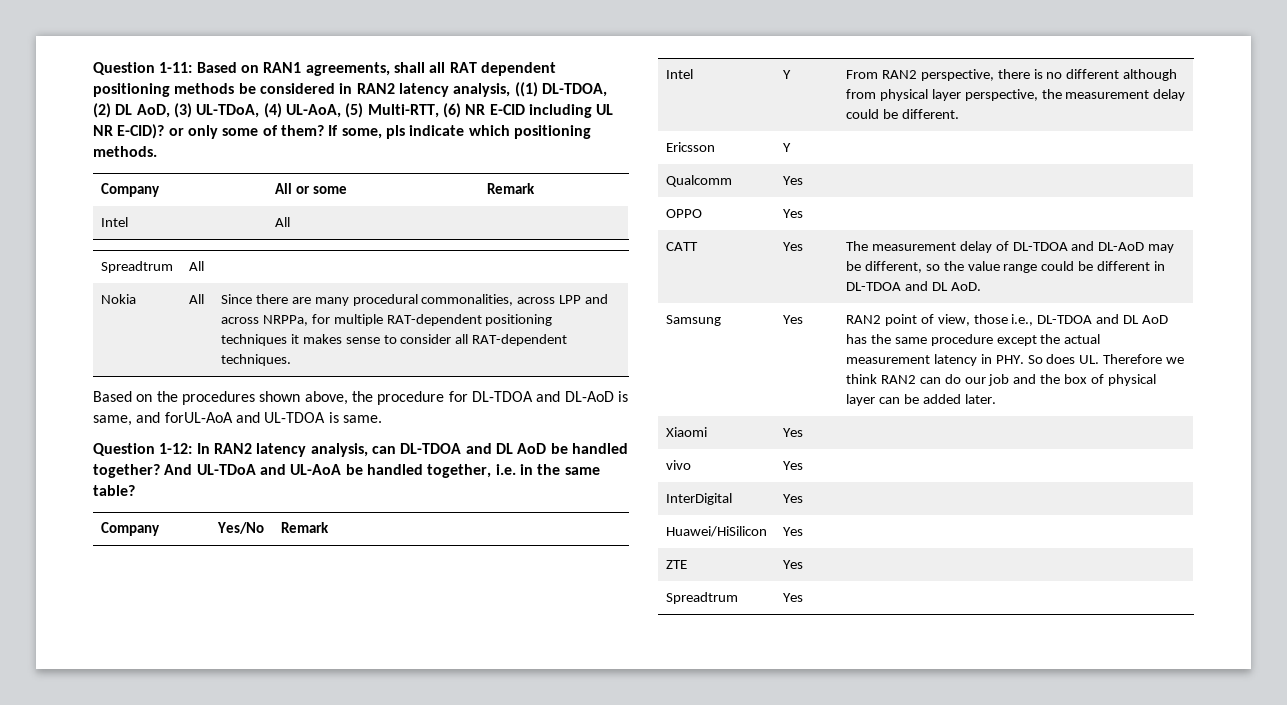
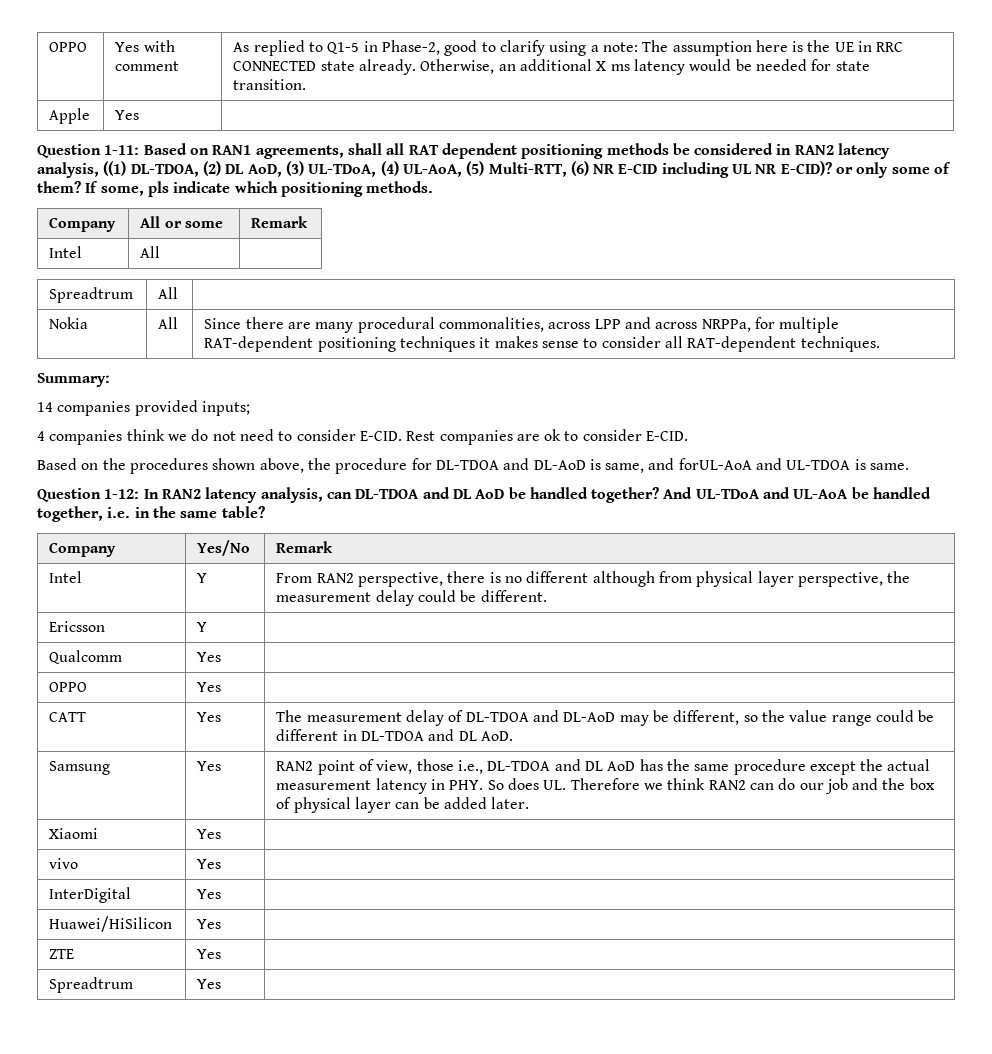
+ OPPO | Yes with comment | As replied to Q1-5 in Phase-2, good to clarify using a note: The assumption here is the UE in RRC CONNECTED state already. Otherwise, an additional X ms latency would be needed for state transition.
+ Apple | Yes |
+ Summary:
+ 14 companies provided inputs;
+ 4 companies think we do not need to consider E-CID. Rest companies are ok to consider E-CID.

